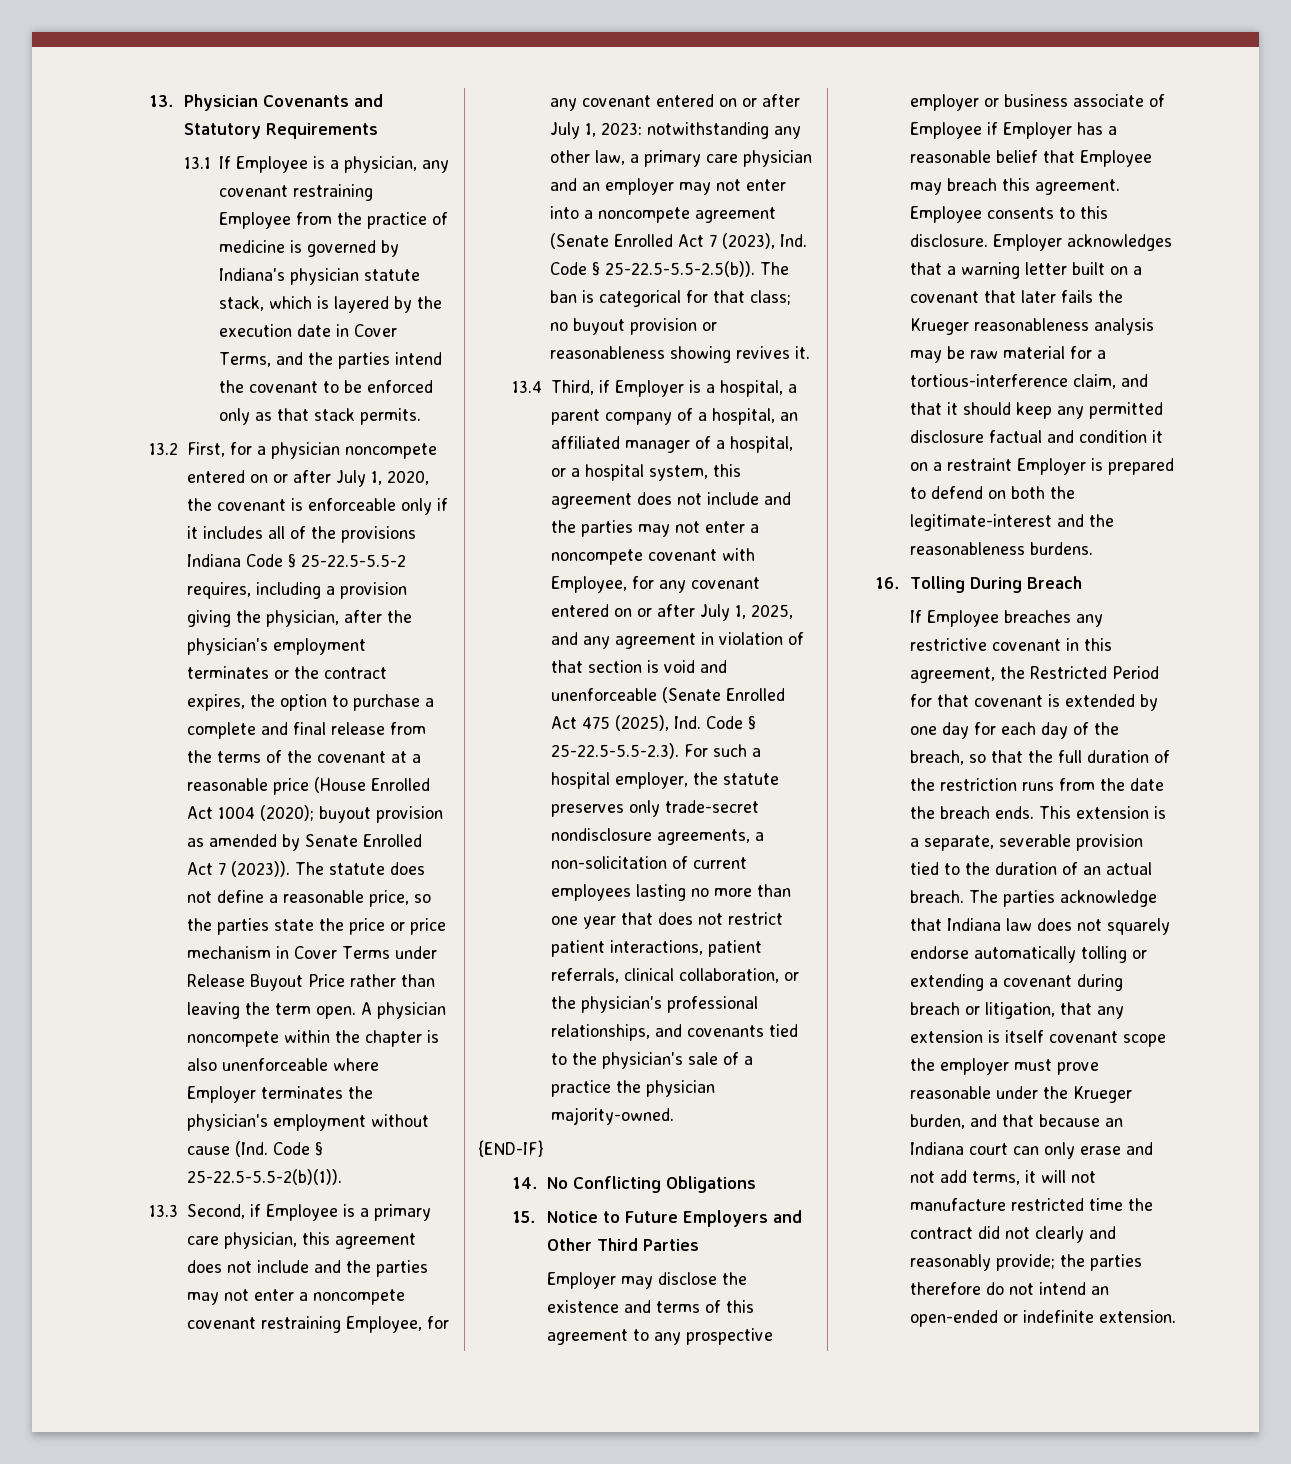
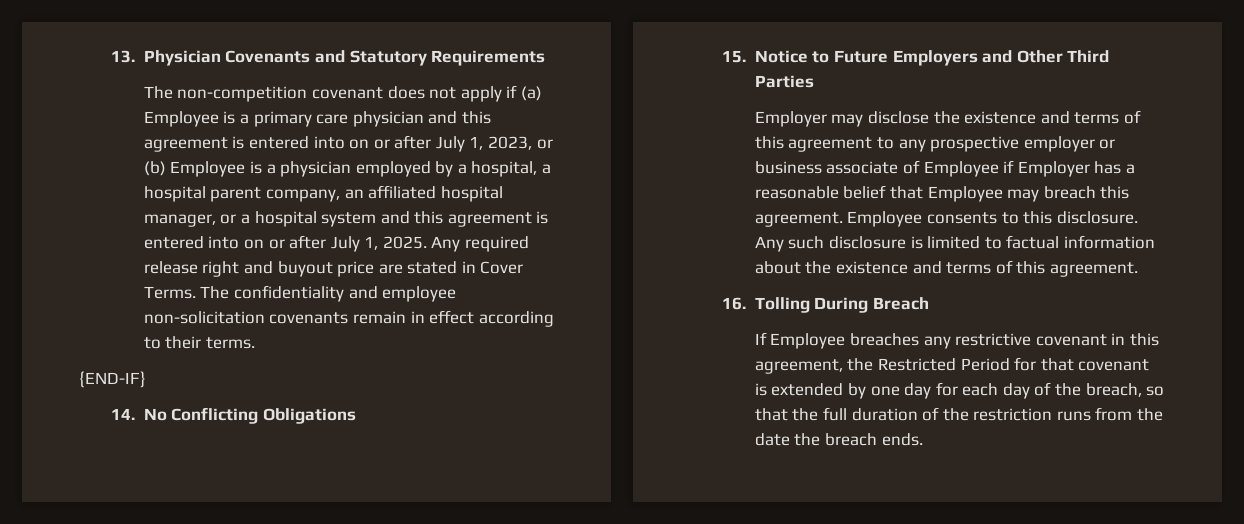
- 13.1 If Employee is a physician, any covenant restraining Employee from the practice of medicine is governed by Indiana's physician statute stack, which is layered by the execution date in Cover Terms, and the parties intend the covenant to be enforced only as that stack permits.
- 13.2 First, for a physician noncompete entered on or after July 1, 2020, the covenant is enforceable only if it includes all of the provisions Indiana Code § 25-22.5-5.5-2 requires, including a provision giving the physician, after the physician's employment terminates or the contract expires, the option to purchase a complete and final release from the terms of the covenant at a reasonable price (House Enrolled Act 1004 (2020); buyout provision as amended by Senate Enrolled Act 7 (2023)). The statute does not define a reasonable price, so the parties state the price or price mechanism in Cover Terms under Release Buyout Price rather than leaving the term open. A physician noncompete within the chapter is also unenforceable where Employer terminates the physician's employment without cause (Ind. Code § 25-22.5-5.5-2(b)(1)).
- 13.3 Second, if Employee is a primary care physician, this agreement does not include and the parties may not enter a noncompete covenant restraining Employee, for any covenant entered on or after July 1, 2023: notwithstanding any other law, a primary care physician and an employer may not enter into a noncompete agreement (Senate Enrolled Act 7 (2023), Ind. Code § 25-22.5-5.5-2.5(b)). The ban is categorical for that class; no buyout provision or reasonableness showing revives it.
- 13.4 Third, if Employer is a hospital, a parent company of a hospital, an affiliated manager of a hospital, or a hospital system, this agreement does not include and the parties may not enter a noncompete covenant with Employee, for any covenant entered on or after July 1, 2025, and any agreement in violation of that section is void and unenforceable (Senate Enrolled Act 475 (2025), Ind. Code § 25-22.5-5.5-2.3). For such a hospital employer, the statute preserves only trade-secret nondisclosure agreements, a non-solicitation of current employees lasting no more than one year that does not restrict patient interactions, patient referrals, clinical collaboration, or the physician's professional relationships, and covenants tied to the physician's sale of a practice the physician majority-owned.
+ The non-competition covenant does not apply if (a) Employee is a primary care physician and this agreement is entered into on or after July 1, 2023, or (b) Employee is a physician employed by a hospital, a hospital parent company, an affiliated hospital manager, or a hospital system and this agreement is entered into on or after July 1, 2025. Any required release right and buyout price are stated in Cover Terms. The confidentiality and employee non-solicitation covenants remain in effect according to their terms.
- Employer acknowledges that a warning letter built on a covenant that later fails the Krueger reasonableness analysis may be raw material for a tortious-interference claim, and that it should keep any permitted disclosure factual and condition it on a restraint Employer is prepared to defend on both the legitimate-interest and the reasonableness burdens.
+ Any such disclosure is limited to factual information about the existence and terms of this agreement.
- This extension is a separate, severable provision tied to the duration of an actual breach. The parties acknowledge that Indiana law does not squarely endorse automatically tolling or extending a covenant during breach or litigation, that any extension is itself covenant scope the employer must prove reasonable under the Krueger burden, and that because an Indiana court can only erase and not add terms, it will not manufacture restricted time the contract did not clearly and reasonably provide; the parties therefore do not intend an open-ended or indefinite extension.

